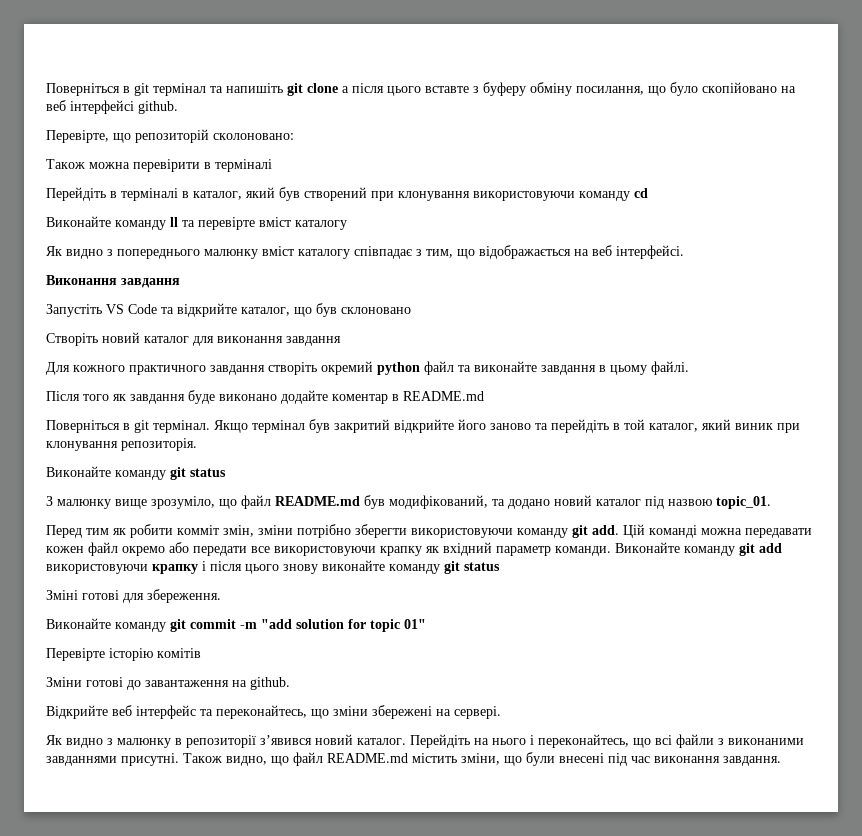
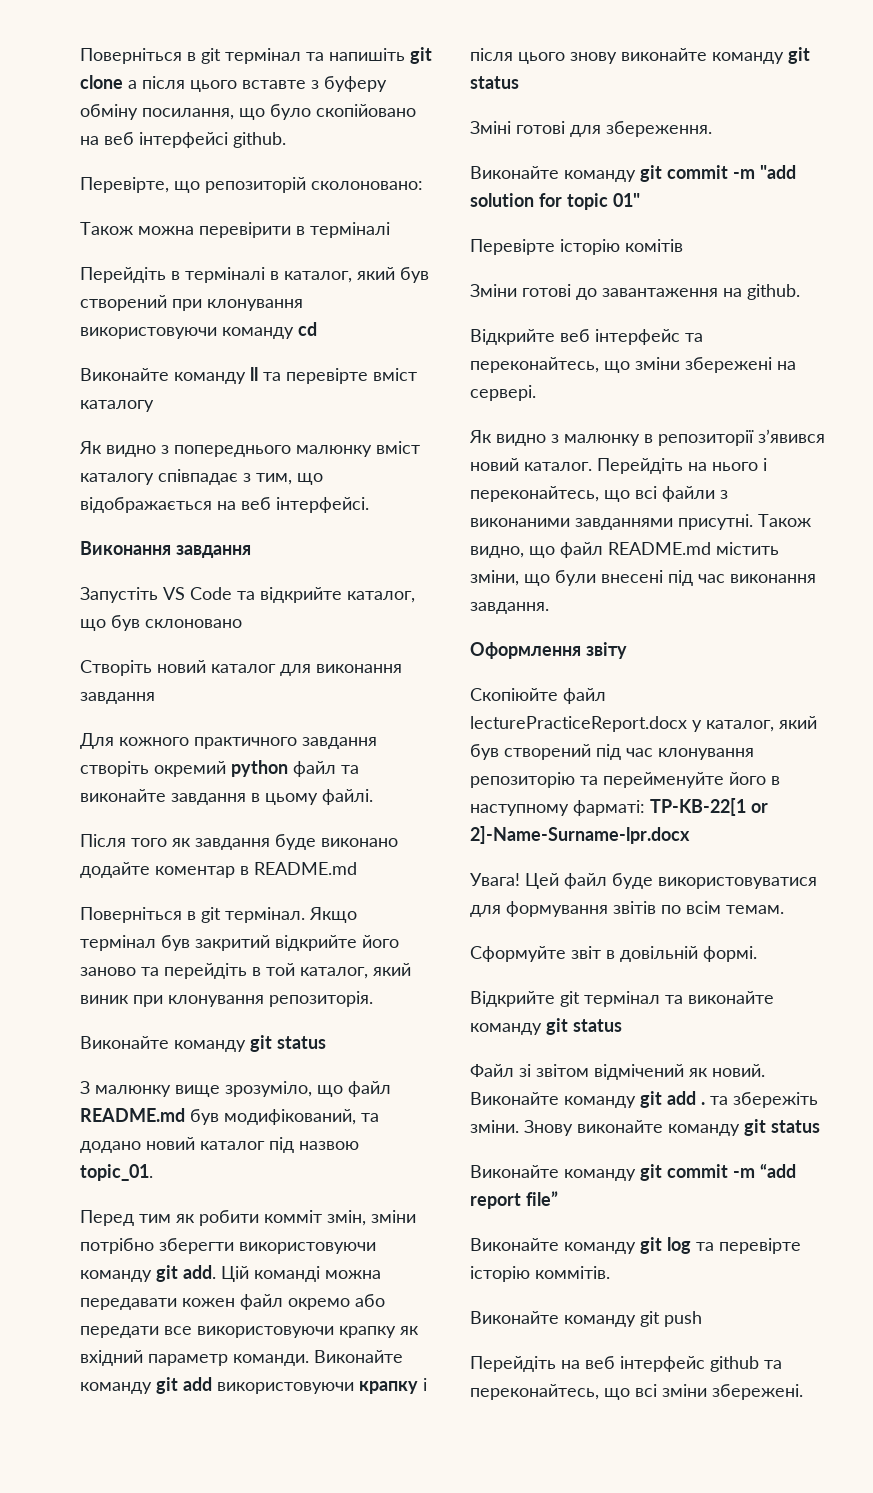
+ Оформлення звіту
+ Скопіюйте файл lecturePracticeReport.docx у каталог, який був створений під час клонування репозиторію та перейменуйте його в наступному фарматі: TP-KB-22[1 or 2]-Name-Surname-lpr.docx
+ Увага! Цей файл буде використовуватися для формування звітів по всім темам.
+ Сформуйте звіт в довільній формі.
+ Відкрийте git термінал та виконайте команду git status
+ Файл зі звітом відмічений як новий. Виконайте команду git add . та збережіть зміни. Знову виконайте команду git status
+ Виконайте команду git commit -m “add report file”
+ Виконайте команду git log та перевірте історію коммітів.
+ Виконайте команду git push
+ Перейдіть на веб інтерфейс github та переконайтесь, що всі зміни збережені.

